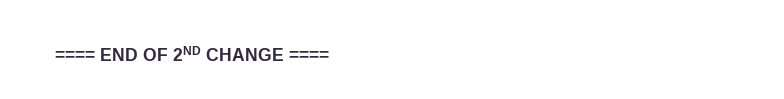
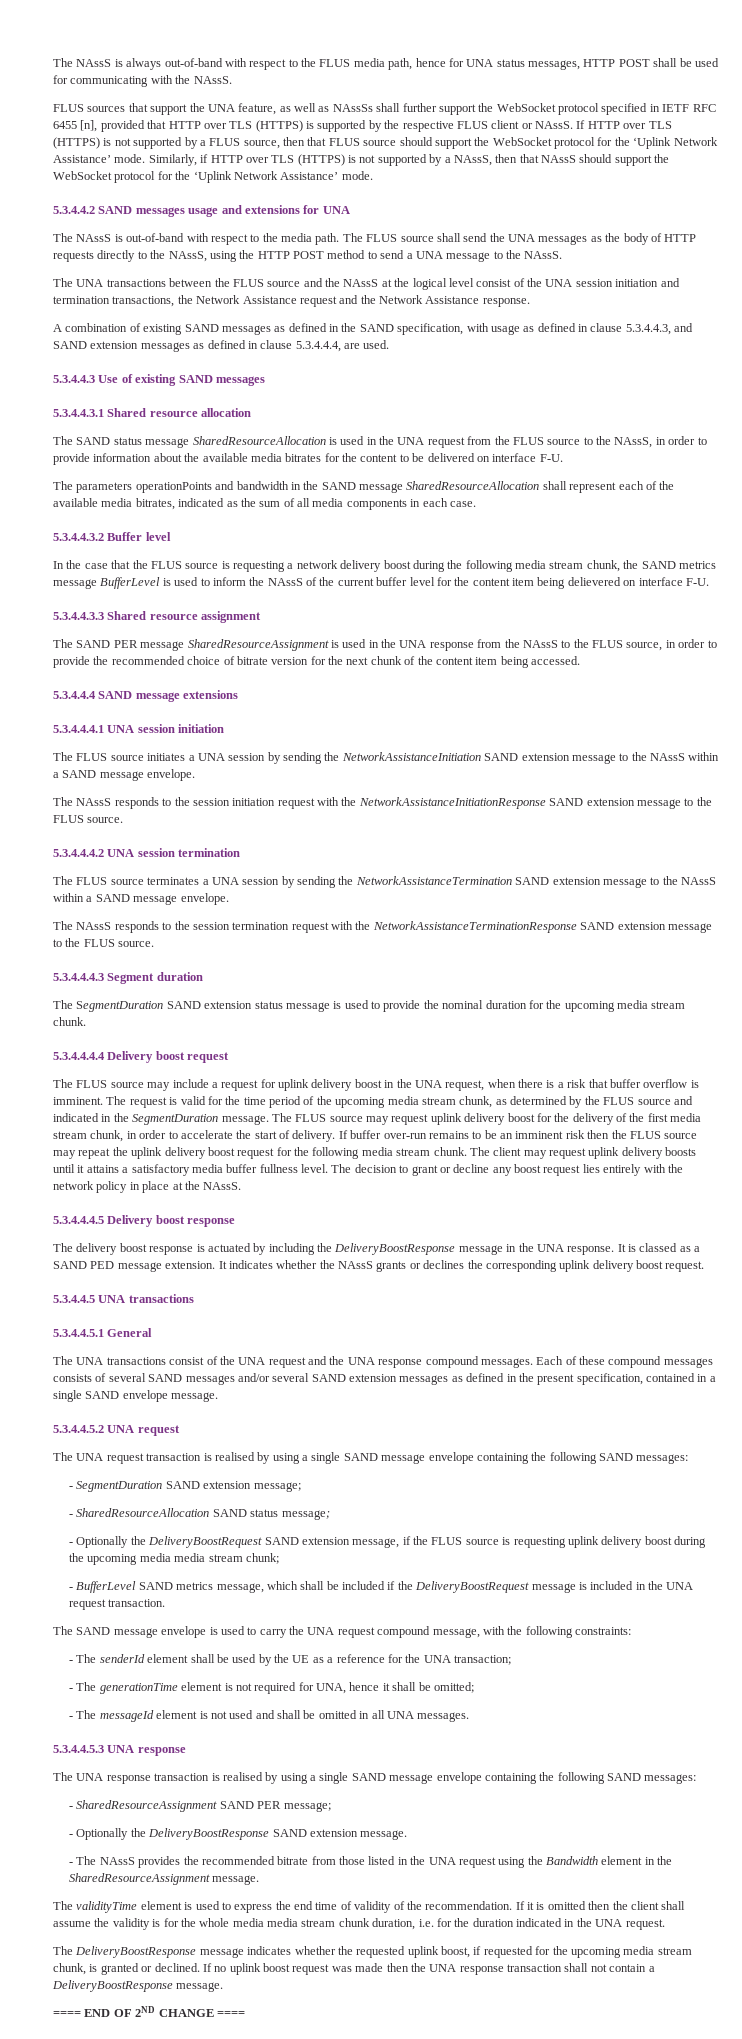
+ The NAssS is always out-of-band with respect to the FLUS media path, hence for UNA status messages, HTTP POST shall be used for communicating with the NAssS.
+ FLUS sources that support the UNA feature, as well as NAssSs shall further support the WebSocket protocol specified in IETF RFC 6455 [n], provided that HTTP over TLS (HTTPS) is supported by the respective FLUS client or NAssS. If HTTP over TLS (HTTPS) is not supported by a FLUS source, then that FLUS source should support the WebSocket protocol for the ‘Uplink Network Assistance’ mode. Similarly, if HTTP over TLS (HTTPS) is not supported by a NAssS, then that NAssS should support the WebSocket protocol for the ‘Uplink Network Assistance’ mode.
+ 5.3.4.4.2 SAND messages usage and extensions for UNA
+ The NAssS is out-of-band with respect to the media path. The FLUS source shall send the UNA messages as the body of HTTP requests directly to the NAssS, using the HTTP POST method to send a UNA message to the NAssS.
+ The UNA transactions between the FLUS source and the NAssS at the logical level consist of the UNA session initiation and termination transactions, the Network Assistance request and the Network Assistance response.
+ A combination of existing SAND messages as defined in the SAND specification, with usage as defined in clause 5.3.4.4.3, and SAND extension messages as defined in clause 5.3.4.4.4, are used.
+ 5.3.4.4.3 Use of existing SAND messages
+ 5.3.4.4.3.1 Shared resource allocation
+ The SAND status message SharedResourceAllocation is used in the UNA request from the FLUS source to the NAssS, in order to provide information about the available media bitrates for the content to be delivered on interface F-U.
+ The parameters operationPoints and bandwidth in the SAND message SharedResourceAllocation shall represent each of the available media bitrates, indicated as the sum of all media components in each case.
+ 5.3.4.4.3.2 Buffer level
+ In the case that the FLUS source is requesting a network delivery boost during the following media stream chunk, the SAND metrics message BufferLevel is used to inform the NAssS of the current buffer level for the content item being delievered on interface F-U.
+ 5.3.4.4.3.3 Shared resource assignment
+ The SAND PER message SharedResourceAssignment is used in the UNA response from the NAssS to the FLUS source, in order to provide the recommended choice of bitrate version for the next chunk of the content item being accessed.
+ 5.3.4.4.4 SAND message extensions
+ 5.3.4.4.4.1 UNA session initiation
+ The FLUS source initiates a UNA session by sending the NetworkAssistanceInitiation SAND extension message to the NAssS within a SAND message envelope.
+ The NAssS responds to the session initiation request with the NetworkAssistanceInitiationResponse SAND extension message to the FLUS source.
+ 5.3.4.4.4.2 UNA session termination
+ The FLUS source terminates a UNA session by sending the NetworkAssistanceTermination SAND extension message to the NAssS within a SAND message envelope.
+ The NAssS responds to the session termination request with the NetworkAssistanceTerminationResponse SAND extension message to the FLUS source.
+ 5.3.4.4.4.3 Segment duration
+ The SegmentDuration SAND extension status message is used to provide the nominal duration for the upcoming media stream chunk.
+ 5.3.4.4.4.4 Delivery boost request
+ The FLUS source may include a request for uplink delivery boost in the UNA request, when there is a risk that buffer overflow is imminent. The request is valid for the time period of the upcoming media stream chunk, as determined by the FLUS source and indicated in the SegmentDuration message. The FLUS source may request uplink delivery boost for the delivery of the first media stream chunk, in order to accelerate the start of delivery. If buffer over-run remains to be an imminent risk then the FLUS source may repeat the uplink delivery boost request for the following media stream chunk. The client may request uplink delivery boosts until it attains a satisfactory media buffer fullness level. The decision to grant or decline any boost request lies entirely with the network policy in place at the NAssS.
+ 5.3.4.4.4.5 Delivery boost response
+ The delivery boost response is actuated by including the DeliveryBoostResponse message in the UNA response. It is classed as a SAND PED message extension. It indicates whether the NAssS grants or declines the corresponding uplink delivery boost request.
+ 5.3.4.4.5 UNA transactions
+ 5.3.4.4.5.1 General
+ The UNA transactions consist of the UNA request and the UNA response compound messages. Each of these compound messages consists of several SAND messages and/or several SAND extension messages as defined in the present specification, contained in a single SAND envelope message.
+ 5.3.4.4.5.2 UNA request
+ The UNA request transaction is realised by using a single SAND message envelope containing the following SAND messages:
+ - SegmentDuration SAND extension message;
+ - SharedResourceAllocation SAND status message;
+ - Optionally the DeliveryBoostRequest SAND extension message, if the FLUS source is requesting uplink delivery boost during the upcoming media media stream chunk;
+ - BufferLevel SAND metrics message, which shall be included if the DeliveryBoostRequest message is included in the UNA request transaction.
+ The SAND message envelope is used to carry the UNA request compound message, with the following constraints:
+ - The senderId element shall be used by the UE as a reference for the UNA transaction;
+ - The generationTime element is not required for UNA, hence it shall be omitted;
+ - The messageId element is not used and shall be omitted in all UNA messages.
+ 5.3.4.4.5.3 UNA response
+ The UNA response transaction is realised by using a single SAND message envelope containing the following SAND messages:
+ - SharedResourceAssignment SAND PER message;
+ - Optionally the DeliveryBoostResponse SAND extension message.
+ - The NAssS provides the recommended bitrate from those listed in the UNA request using the Bandwidth element in the SharedResourceAssignment message.
+ The validityTime element is used to express the end time of validity of the recommendation. If it is omitted then the client shall assume the validity is for the whole media media stream chunk duration, i.e. for the duration indicated in the UNA request.
+ The DeliveryBoostResponse message indicates whether the requested uplink boost, if requested for the upcoming media stream chunk, is granted or declined. If no uplink boost request was made then the UNA response transaction shall not contain a DeliveryBoostResponse message.

